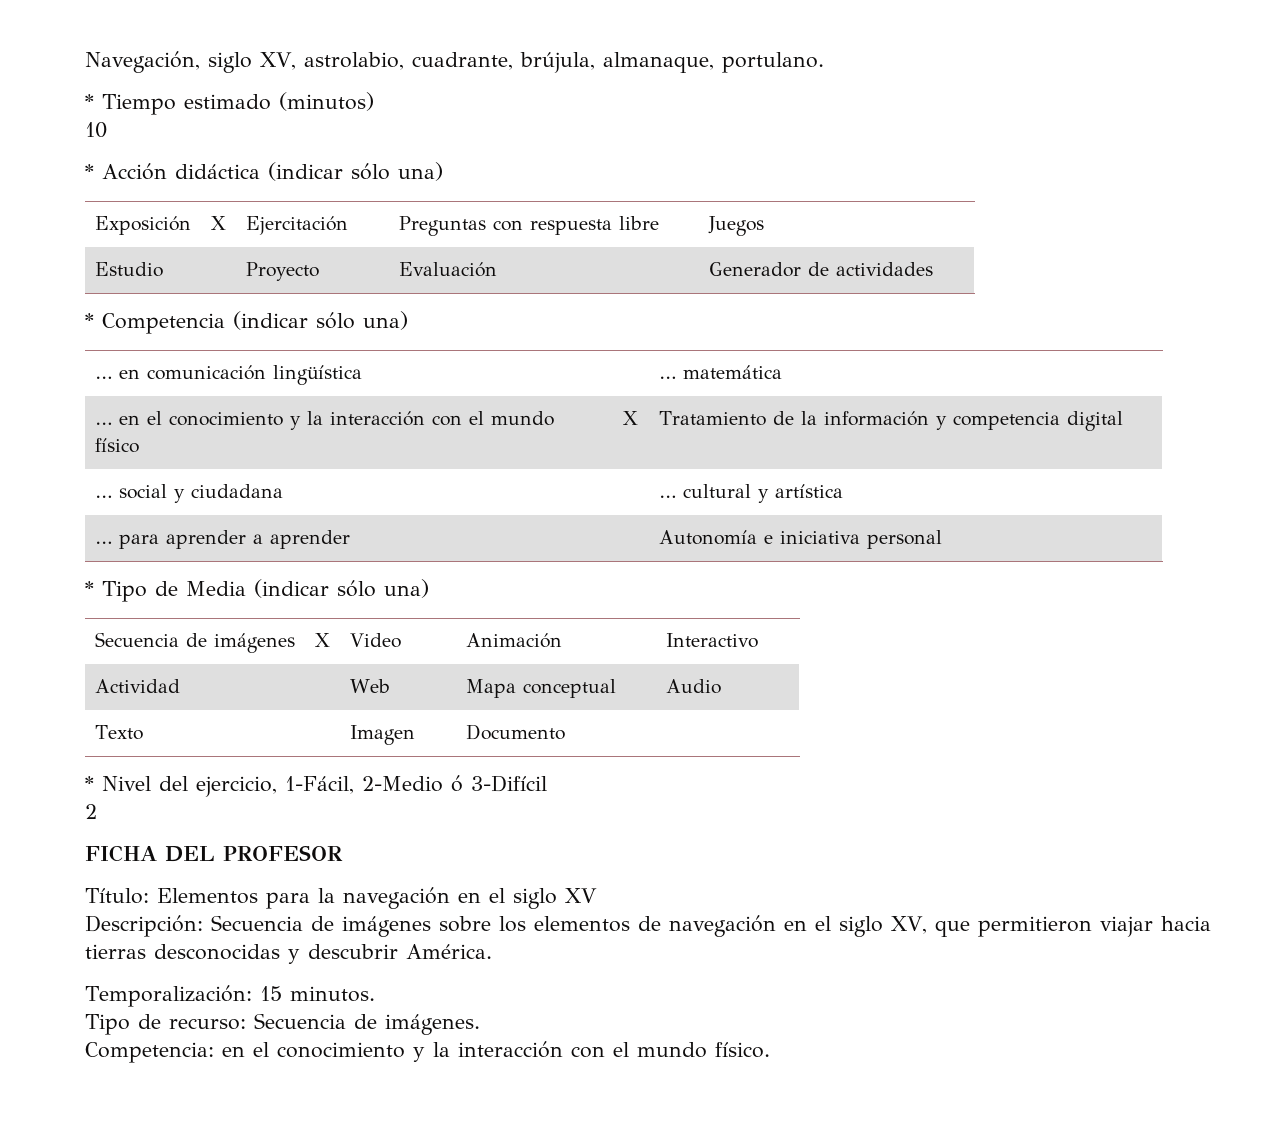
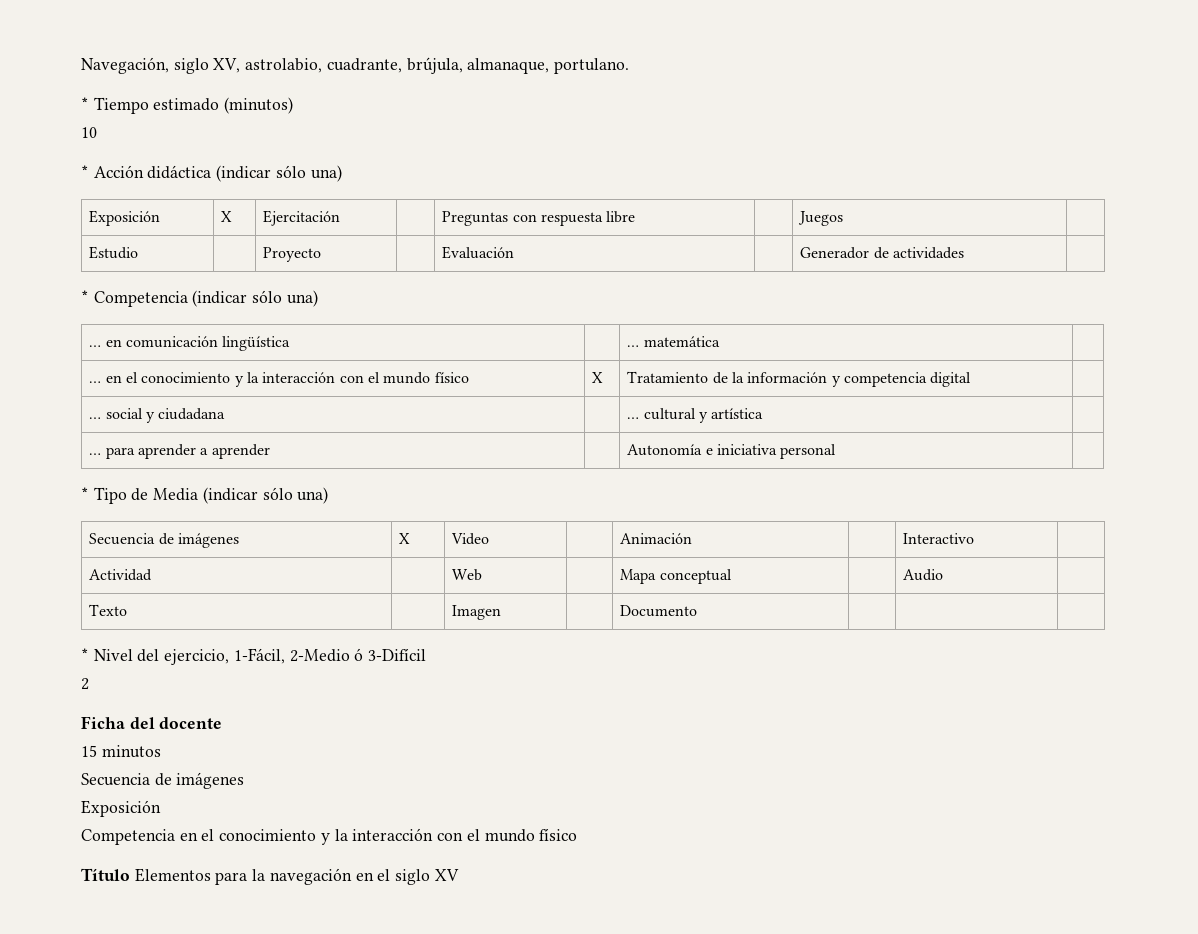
- FICHA DEL PROFESOR
- Título: Elementos para la navegación en el siglo XV
- Descripción: Secuencia de imágenes sobre los elementos de navegación en el siglo XV, que permitieron viajar hacia tierras desconocidas y descubrir América.
- Temporalización: 15 minutos.
- Tipo de recurso: Secuencia de imágenes.
- Competencia: en el conocimiento y la interacción con el mundo físico.
+ Ficha del docente
+ 15 minutos
+ Secuencia de imágenes
+ Exposición
+ Competencia en el conocimiento y la interacción con el mundo físico
+ Título Elementos para la navegación en el siglo XV

